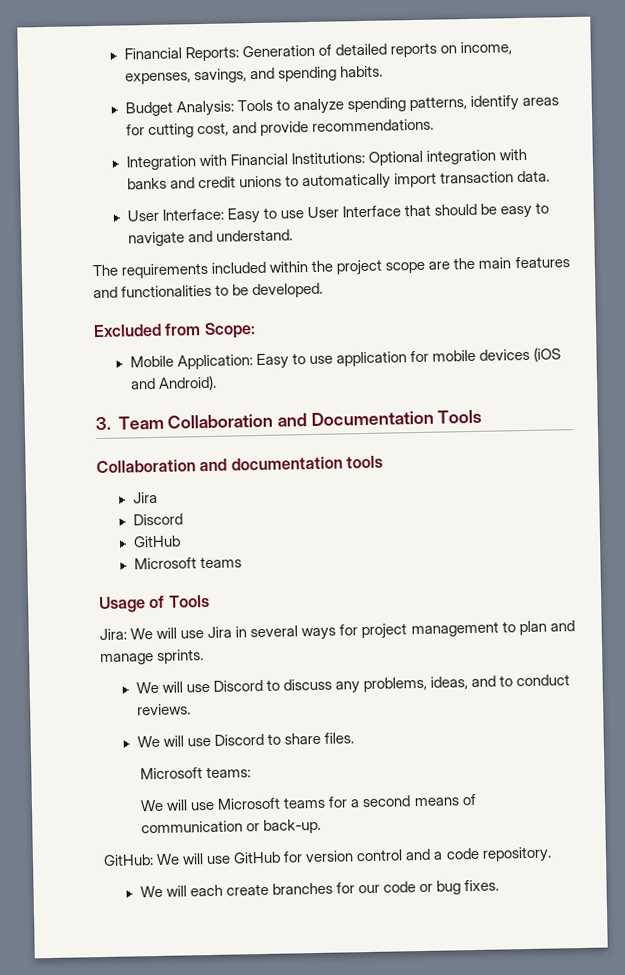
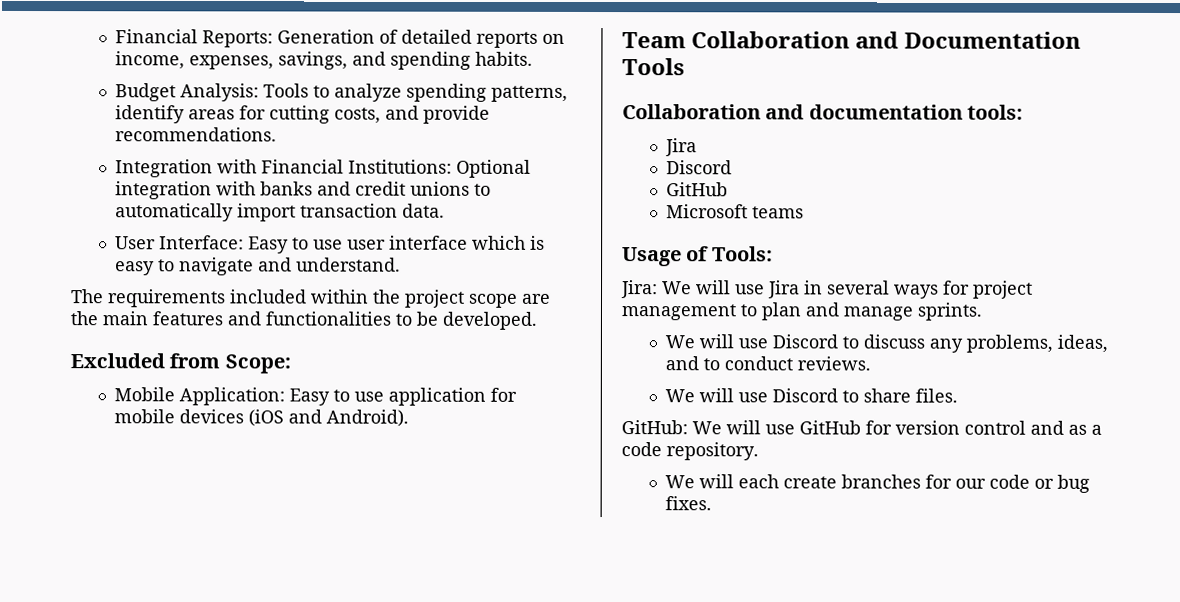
- Budget Analysis: Tools to analyze spending patterns, identify areas for cutting cost, and provide recommendations.
+ Budget Analysis: Tools to analyze spending patterns, identify areas for cutting costs, and provide recommendations.
- User Interface: Easy to use User Interface that should be easy to navigate and understand.
+ User Interface: Easy to use user interface which is easy to navigate and understand.
- 3. Team Collaboration and Documentation Tools
+ Team Collaboration and Documentation Tools
- Collaboration and documentation tools
+ Collaboration and documentation tools:
- Usage of Tools
+ Usage of Tools:
- Microsoft teams:
- We will use Microsoft teams for a second means of communication or back-up.
- GitHub: We will use GitHub for version control and a code repository.
+ GitHub: We will use GitHub for version control and as a code repository.

